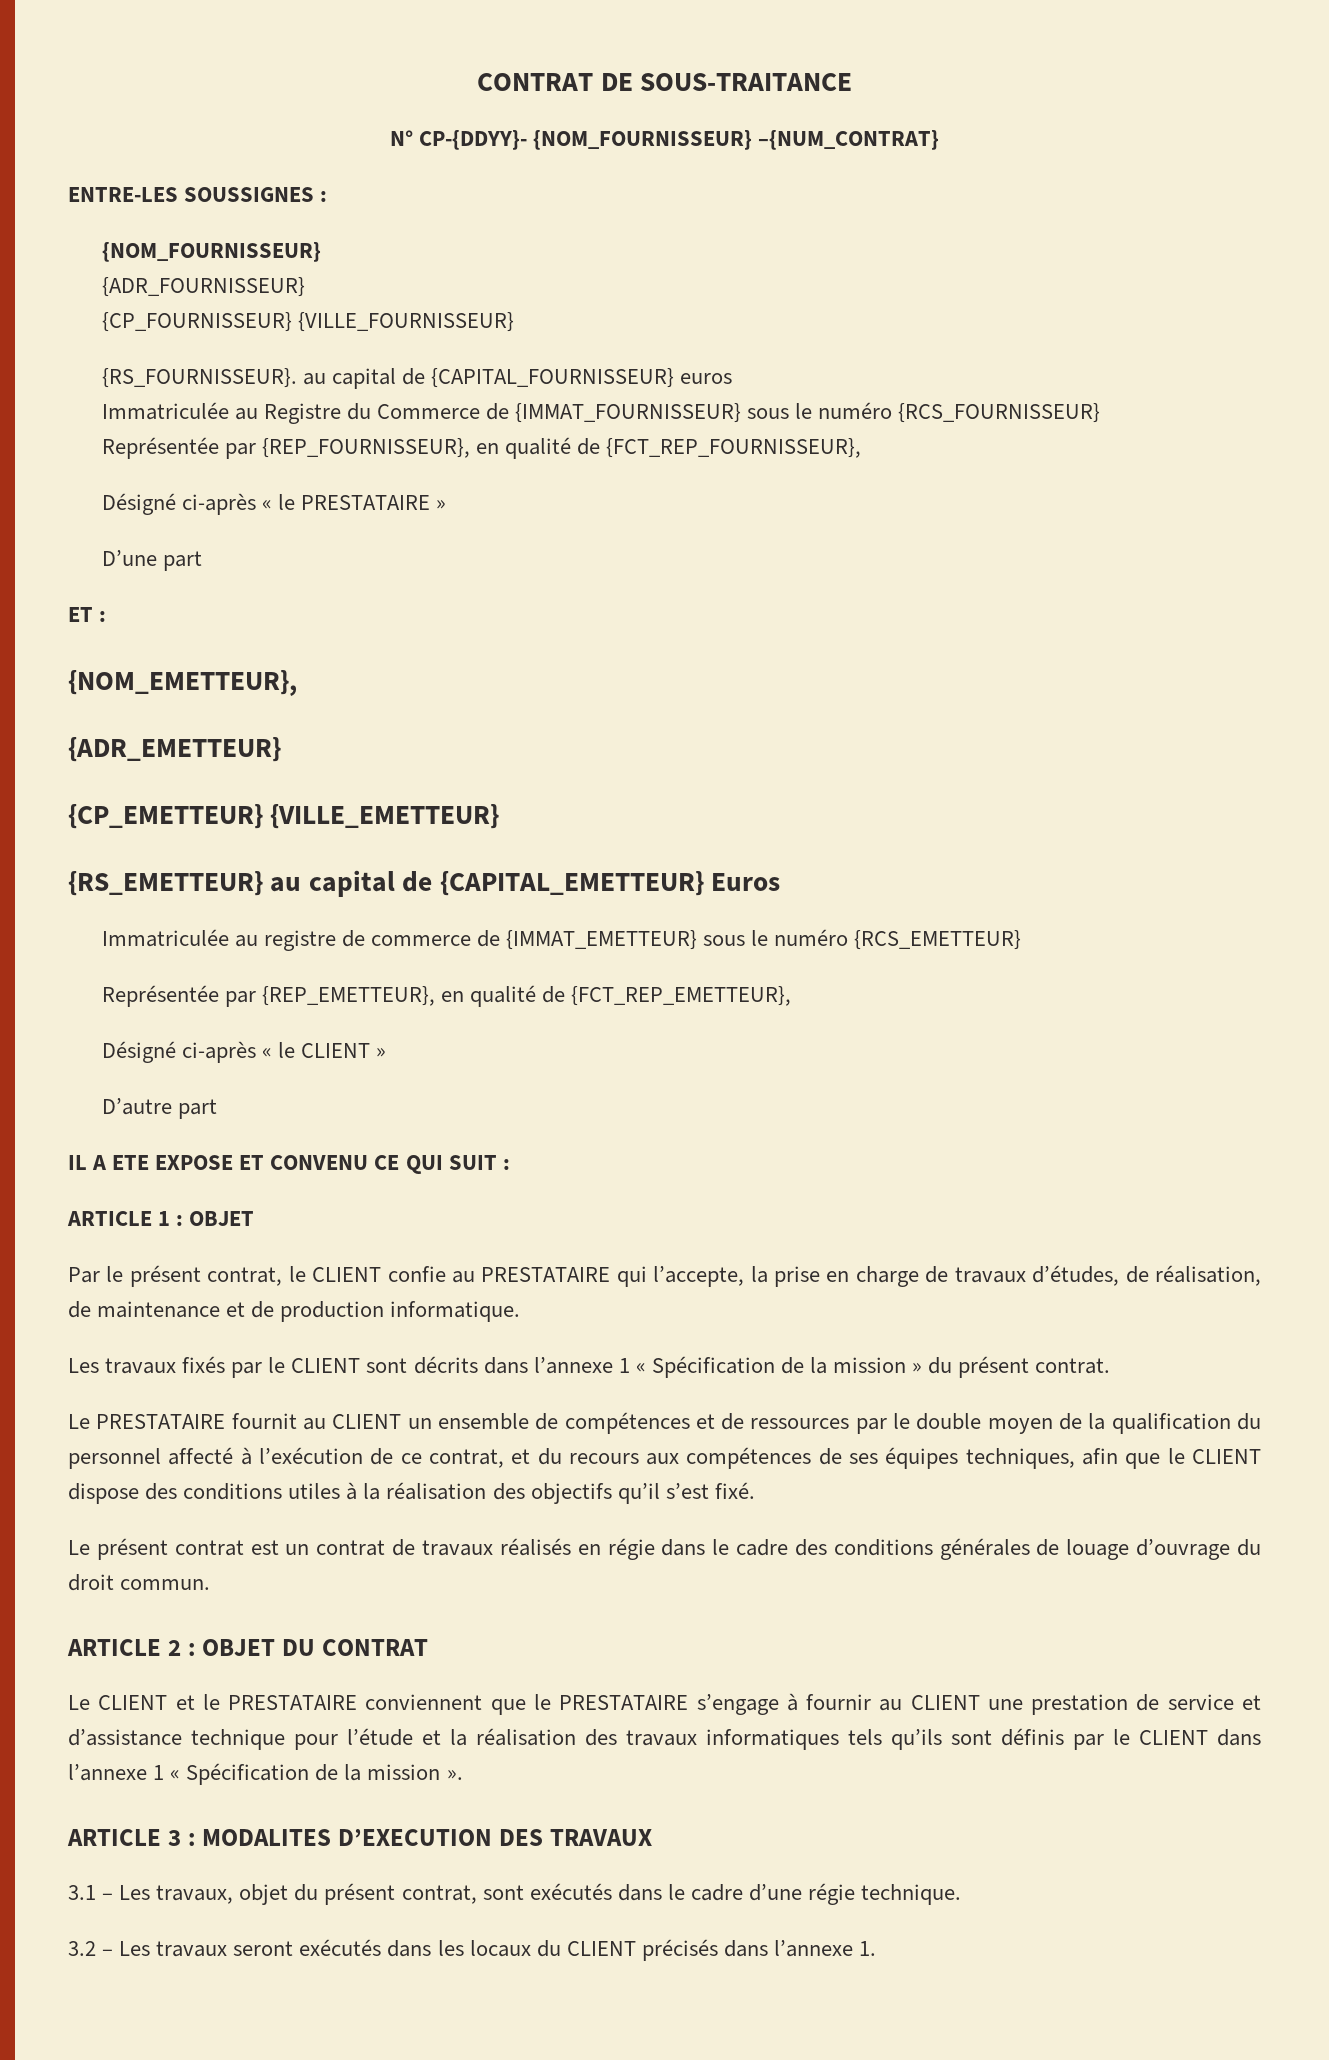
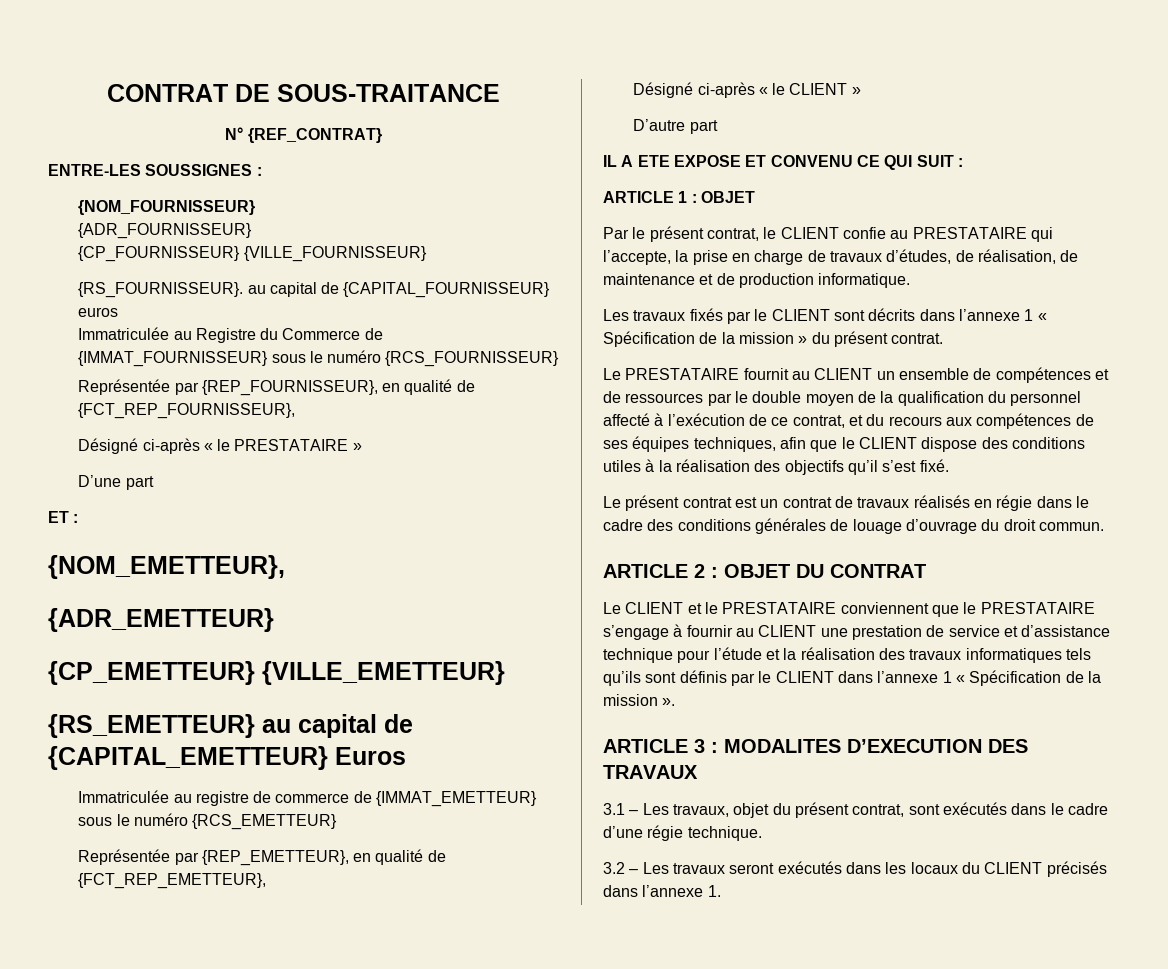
- N° CP-{DDYY}- {NOM_FOURNISSEUR} –{NUM_CONTRAT}
+ N° {REF_CONTRAT}

